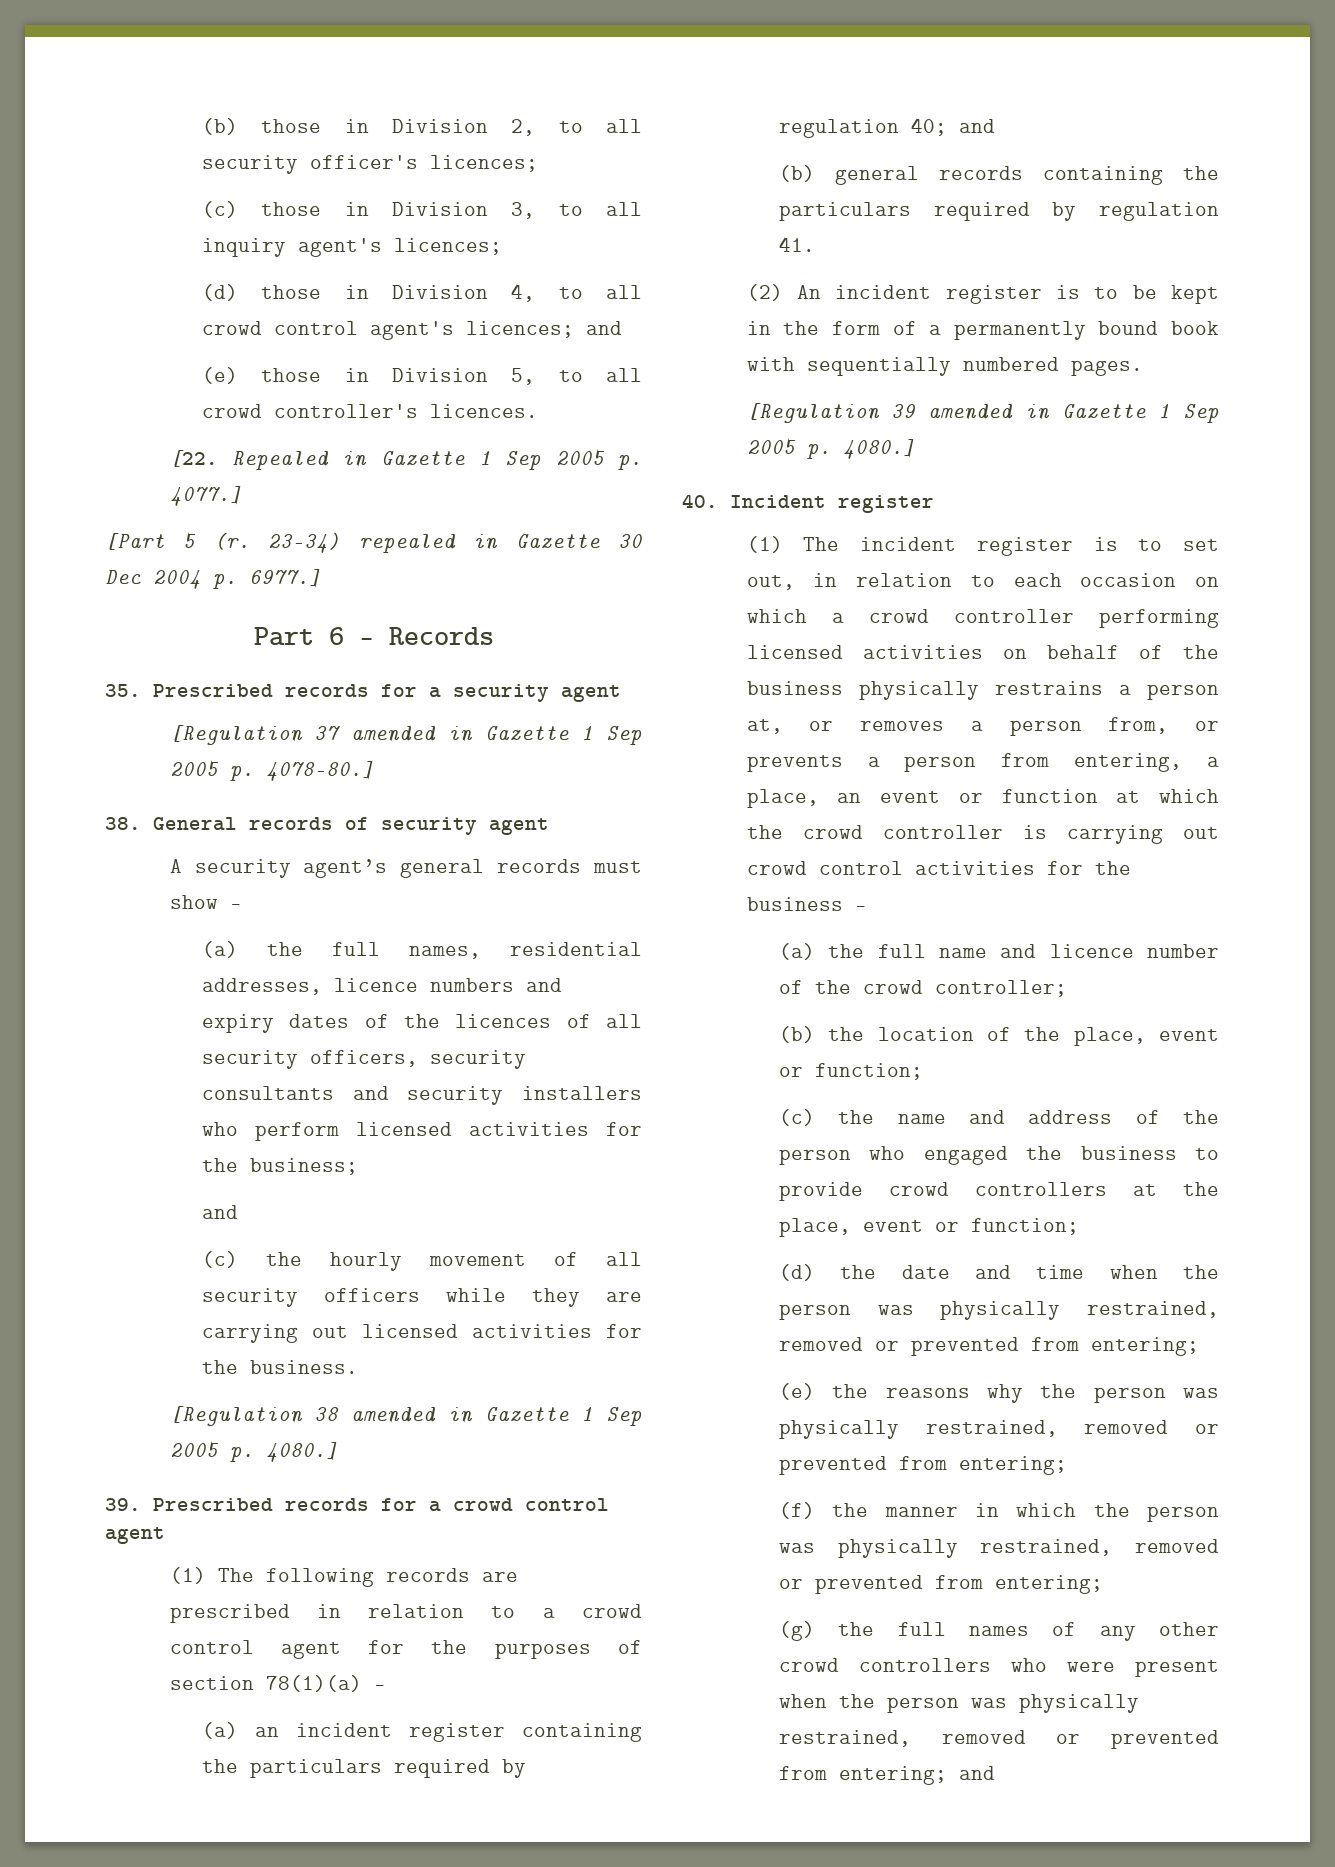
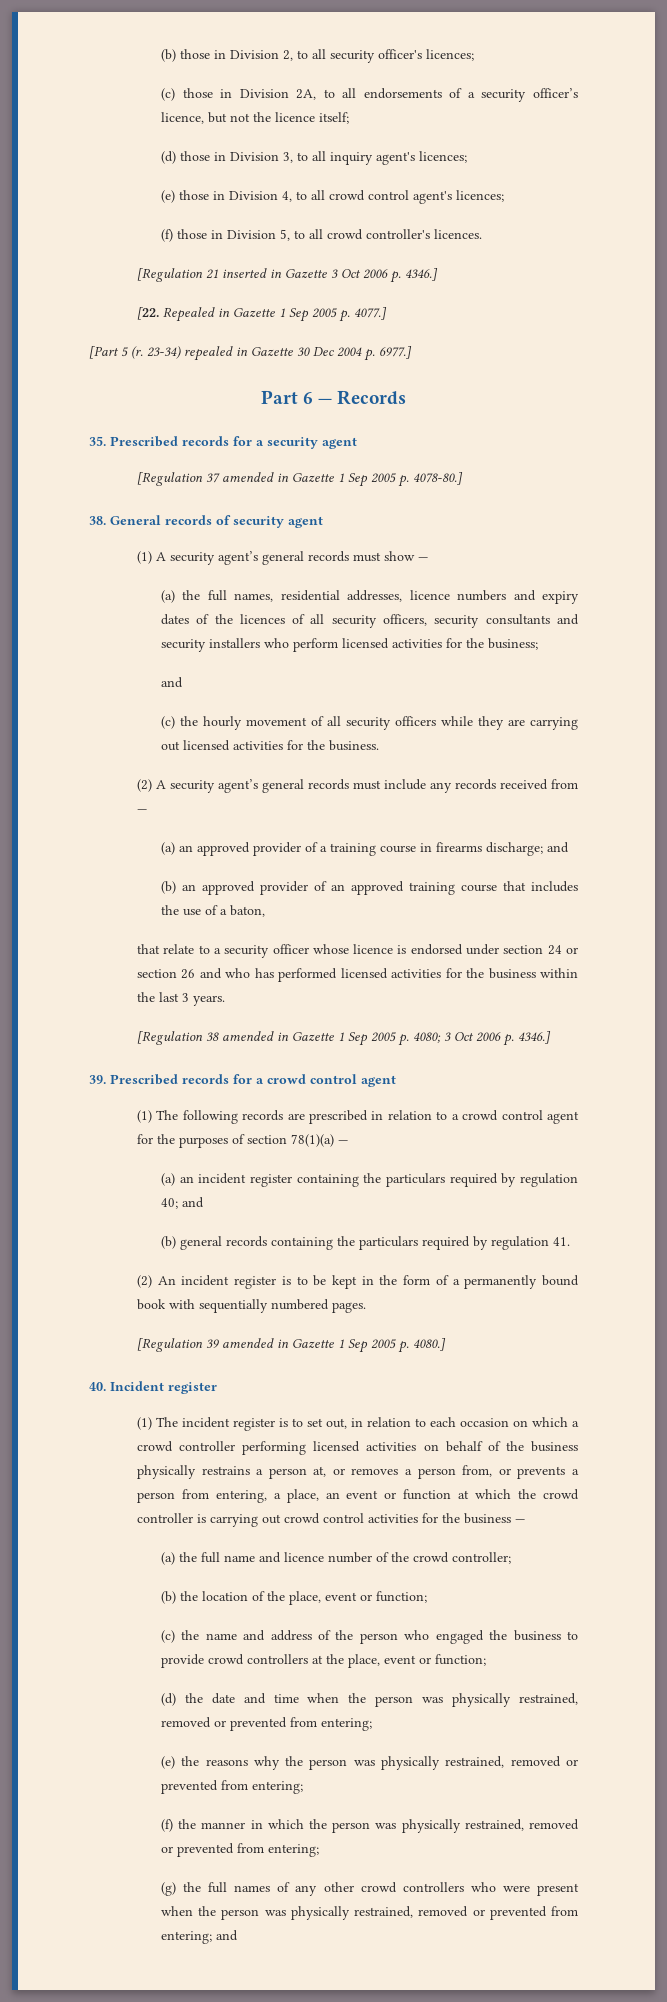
- (c) those in Division 3, to all inquiry agent's licences;
+ (c) those in Division 2A, to all endorsements of a security officer’s licence, but not the licence itself;
+ (d) those in Division 3, to all inquiry agent's licences;
- (d) those in Division 4, to all crowd control agent's licences; and
- (e) those in Division 5, to all crowd controller's licences.
+ (e) those in Division 4, to all crowd control agent's licences;
+ (f) those in Division 5, to all crowd controller's licences.
+ [Regulation 21 inserted in Gazette 3 Oct 2006 p. 4346.]
- A security agent’s general records must show —
+ (1) A security agent’s general records must show —
+ (2) A security agent’s general records must include any records received from —
+ (a) an approved provider of a training course in firearms discharge; and
+ (b) an approved provider of an approved training course that includes the use of a baton,
+ that relate to a security officer whose licence is endorsed under section 24 or section 26 and who has performed licensed activities for the business within the last 3 years.
- [Regulation 38 amended in Gazette 1 Sep 2005 p. 4080.]
+ [Regulation 38 amended in Gazette 1 Sep 2005 p. 4080; 3 Oct 2006 p. 4346.]

